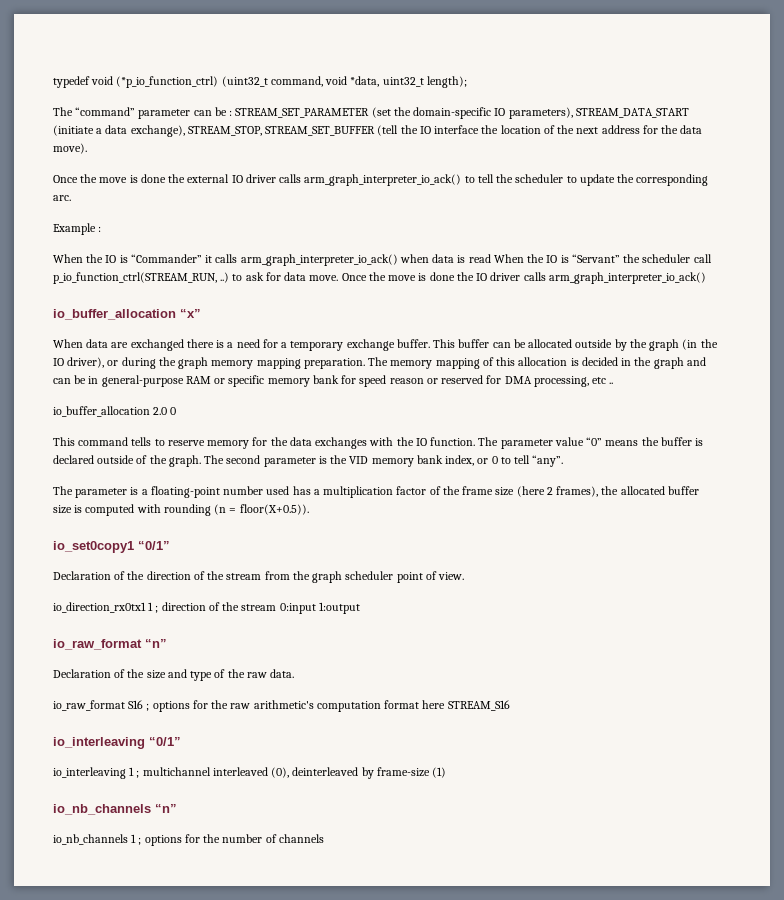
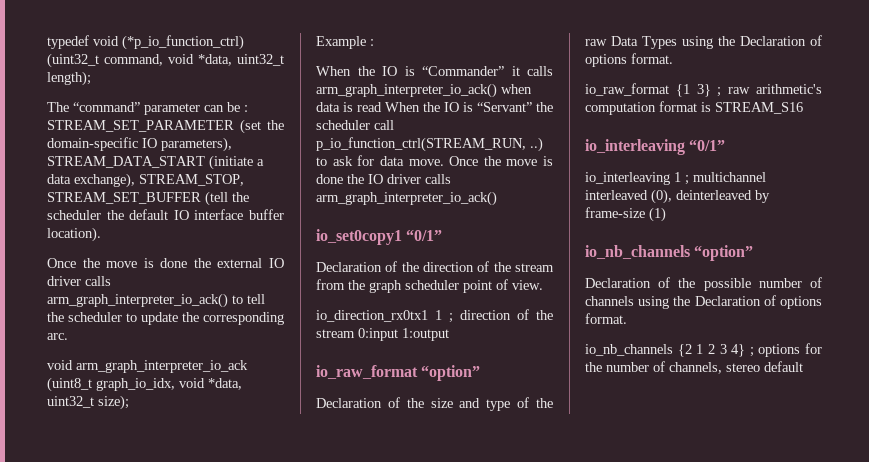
- The “command” parameter can be : STREAM_SET_PARAMETER (set the domain-specific IO parameters), STREAM_DATA_START (initiate a data exchange), STREAM_STOP, STREAM_SET_BUFFER (tell the IO interface the location of the next address for the data move).
+ The “command” parameter can be : STREAM_SET_PARAMETER (set the domain-specific IO parameters), STREAM_DATA_START (initiate a data exchange), STREAM_STOP, STREAM_SET_BUFFER (tell the scheduler the default IO interface buffer location).
+ void arm_graph_interpreter_io_ack (uint8_t graph_io_idx, void *data, uint32_t size);
- io_buffer_allocation “x”
- When data are exchanged there is a need for a temporary exchange buffer. This buffer can be allocated outside by the graph (in the IO driver), or during the graph memory mapping preparation. The memory mapping of this allocation is decided in the graph and can be in general-purpose RAM or specific memory bank for speed reason or reserved for DMA processing, etc ..
- io_buffer_allocation 2.0 0
- This command tells to reserve memory for the data exchanges with the IO function. The parameter value “0” means the buffer is declared outside of the graph. The second parameter is the VID memory bank index, or 0 to tell “any”.
- The parameter is a floating-point number used has a multiplication factor of the frame size (here 2 frames), the allocated buffer size is computed with rounding (n = floor(X+0.5)).
- io_raw_format “n”
+ io_raw_format “option”
- Declaration of the size and type of the raw data.
- io_raw_format S16 ; options for the raw arithmetic's computation format here STREAM_S16
+ Declaration of the size and type of the raw Data Types using the Declaration of options format.
+ io_raw_format {1 3} ; raw arithmetic's computation format is STREAM_S16
- io_nb_channels “n”
- io_nb_channels 1 ; options for the number of channels
+ io_nb_channels “option”
+ Declaration of the possible number of channels using the Declaration of options format.
+ io_nb_channels {2 1 2 3 4} ; options for the number of channels, stereo default

